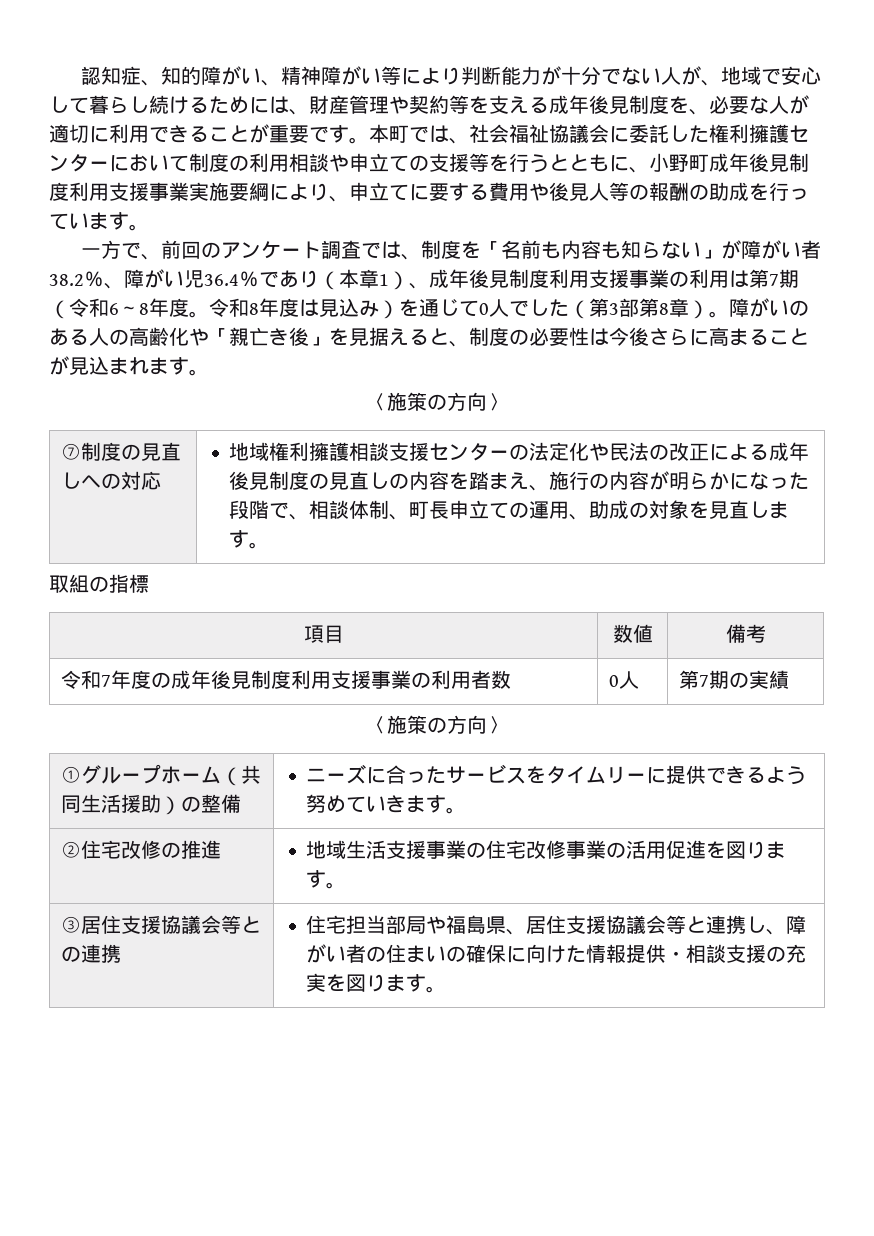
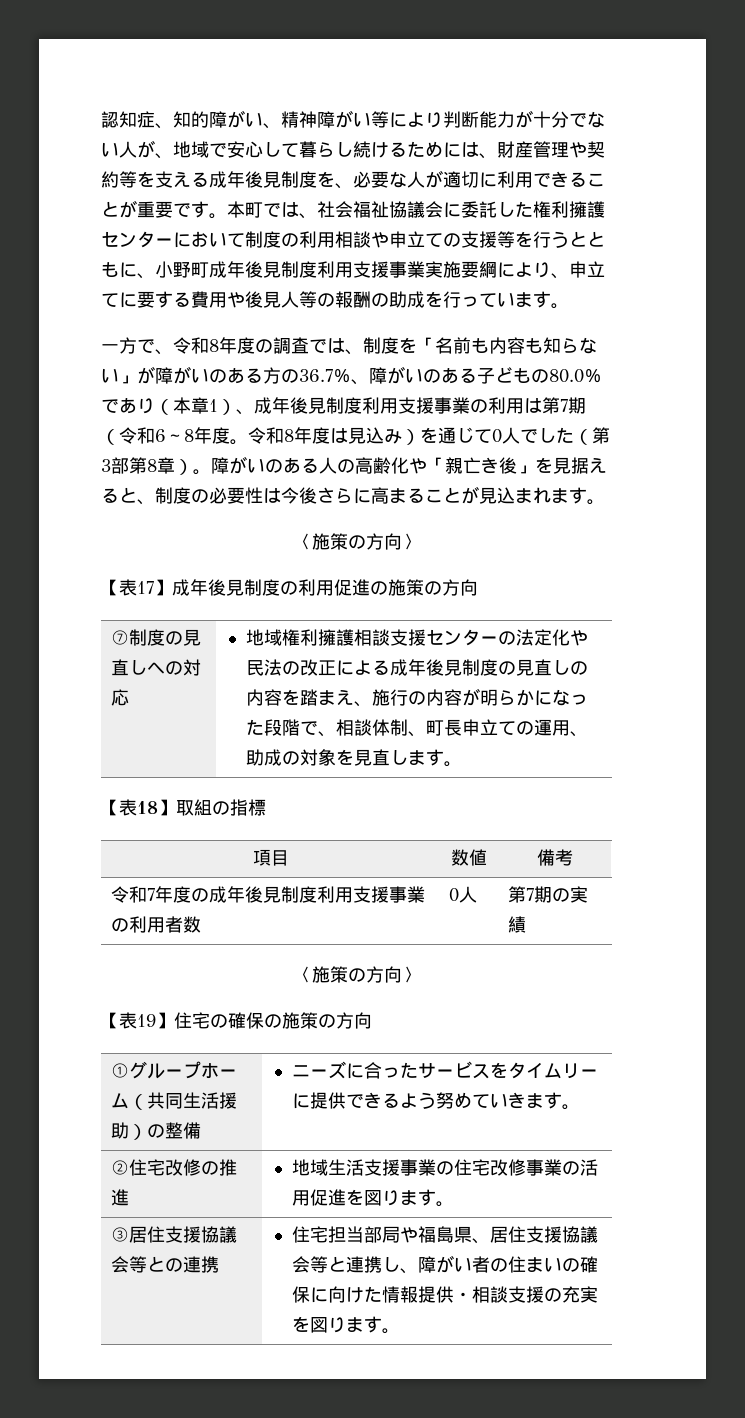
- 一方で、前回のアンケート調査では、制度を「名前も内容も知らない」が障がい者38.2％、障がい児36.4％であり（本章1）、成年後見制度利用支援事業の利用は第7期（令和6～8年度。
+ 一方で、令和8年度の調査では、制度を「名前も内容も知らない」が障がいのある方の36.7％、障がいのある子どもの80.0％であり（本章1）、成年後見制度利用支援事業の利用は第7期（令和6～8年度。
+ 【表17】成年後見制度の利用促進の施策の方向
- 取組の指標
+ 【表18】取組の指標
+ 【表19】住宅の確保の施策の方向

